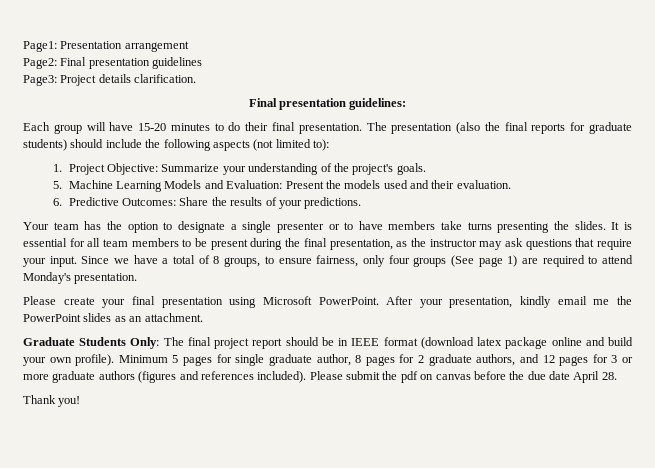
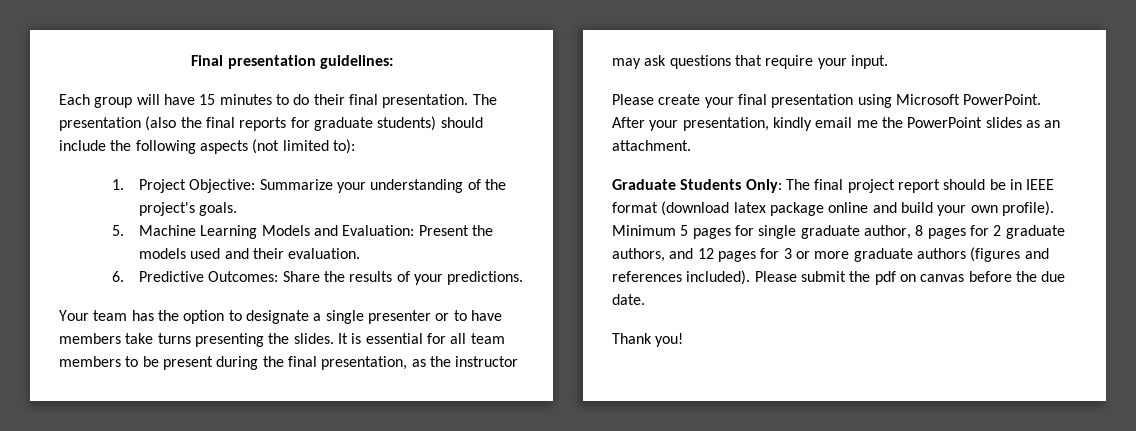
- Page1: Presentation arrangement
- Page2: Final presentation guidelines
- Page3: Project details clarification.
- Each group will have 15-20 minutes to do their final presentation.
+ Each group will have 15 minutes to do their final presentation.
- Since we have a total of 8 groups, to ensure fairness, only four groups (See page 1) are required to attend Monday's presentation.
- Please submit the pdf on canvas before the due date April 28.
+ Please submit the pdf on canvas before the due date.

